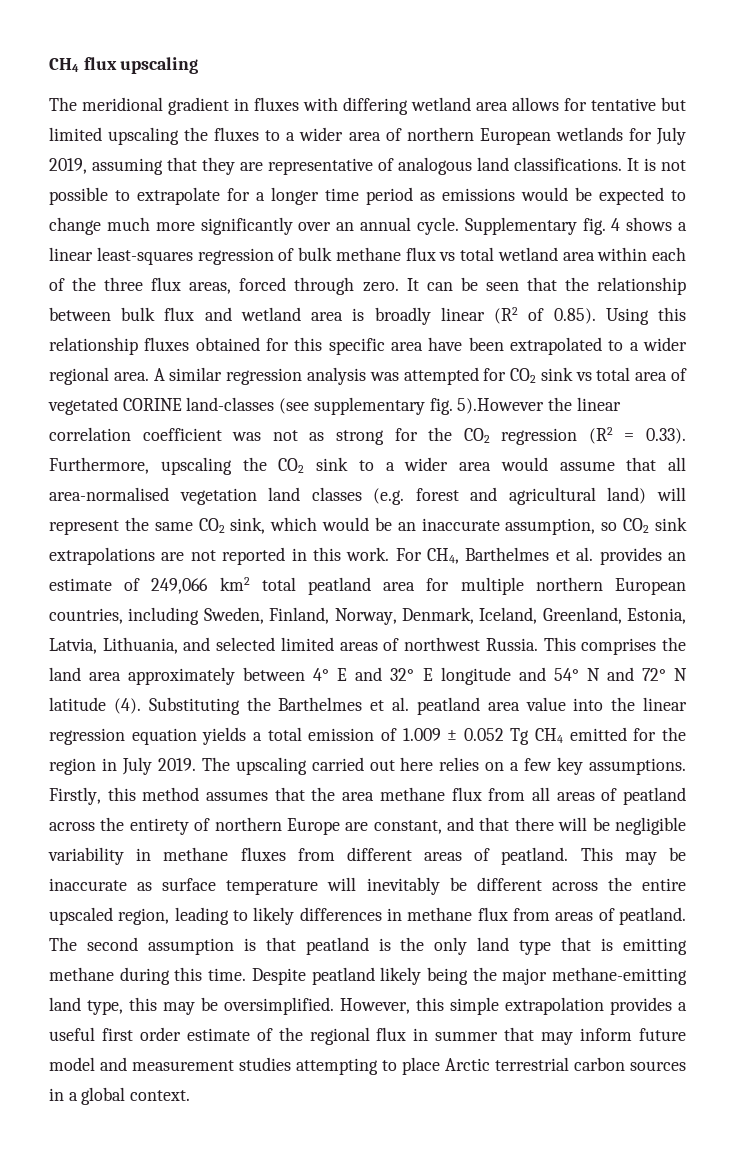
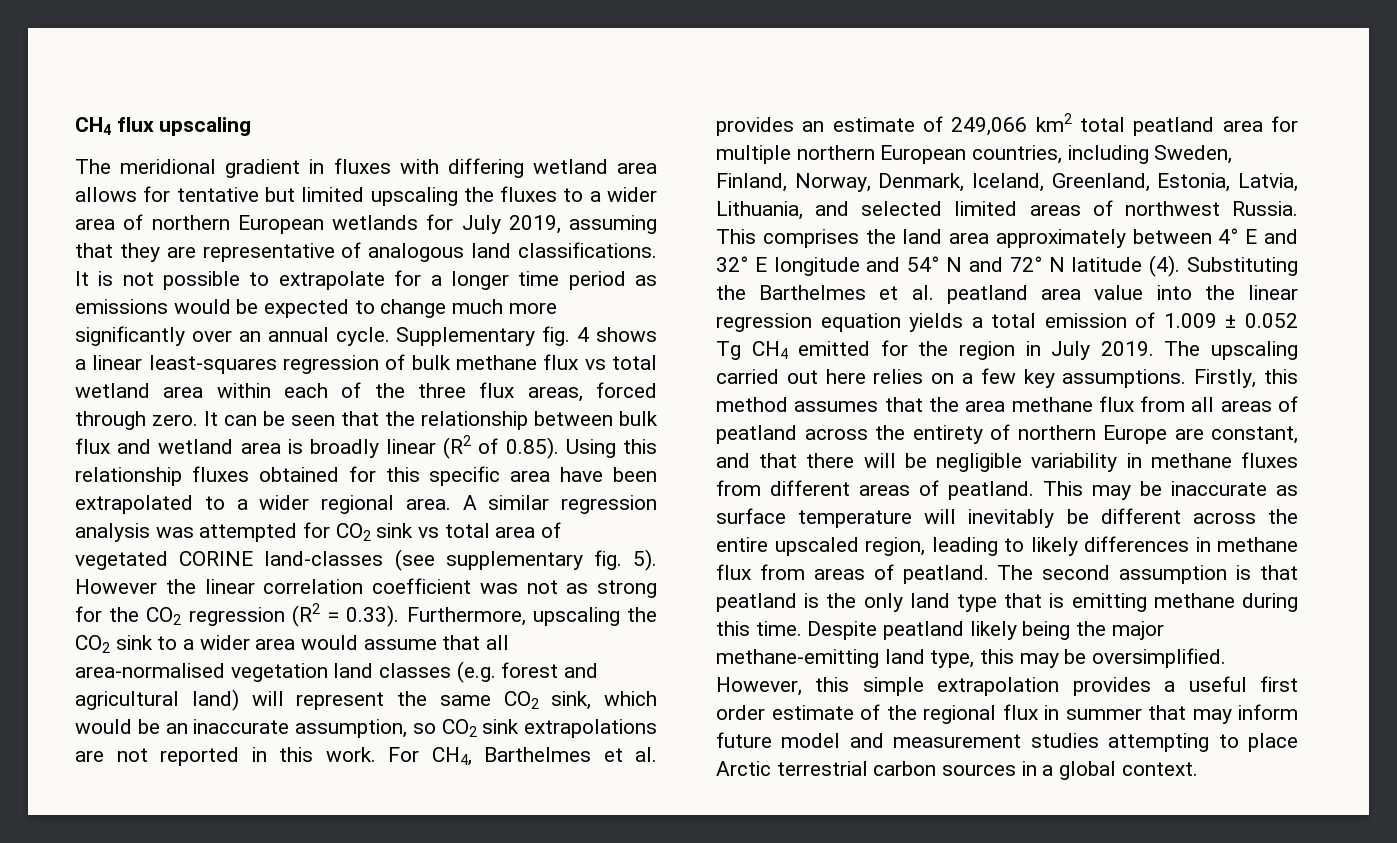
- A similar regression analysis was attempted for CO2 sink vs total area of vegetated CORINE land-classes (see supplementary fig. 5).However the linear correlation coefficient was not as strong for the CO2 regression (R2 = 0.33). Furthermore, upscaling the CO2 sink to a wider area would assume that all area-normalised vegetation land classes (e.g. forest and agricultural land) will represent the same CO2 sink, which would be an inaccurate assumption, so CO2 sink extrapolations are not reported in this work.
+ A similar regression analysis was attempted for CO2 sink vs total area of vegetated CORINE land-classes (see supplementary fig. 5). However the linear correlation coefficient was not as strong for the CO2 regression (R2 = 0.33). Furthermore, upscaling the CO2 sink to a wider area would assume that all area-normalised vegetation land classes (e.g. forest and agricultural land) will represent the same CO2 sink, which would be an inaccurate assumption, so CO2 sink extrapolations are not reported in this work.

